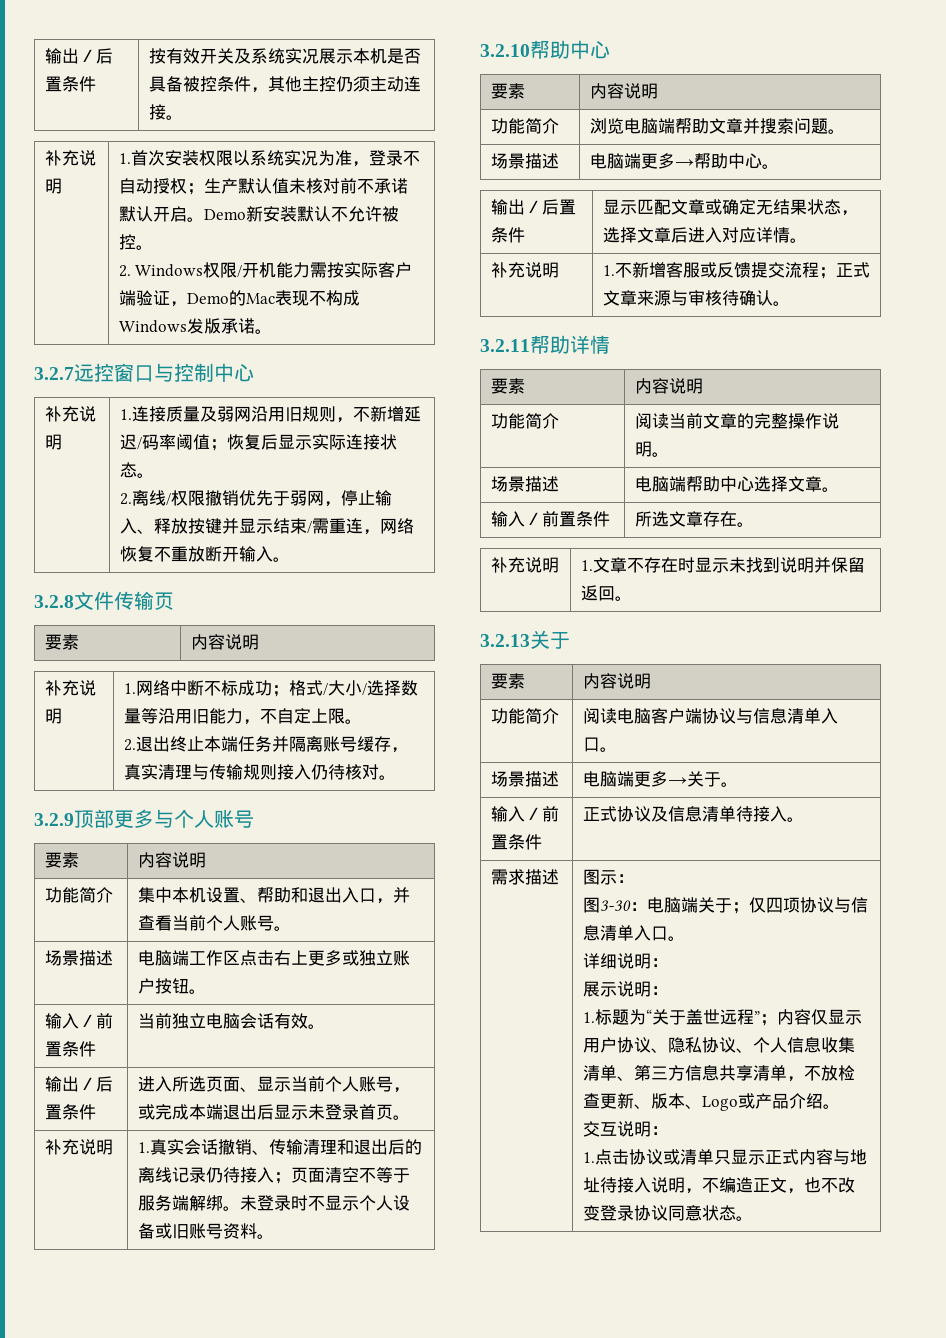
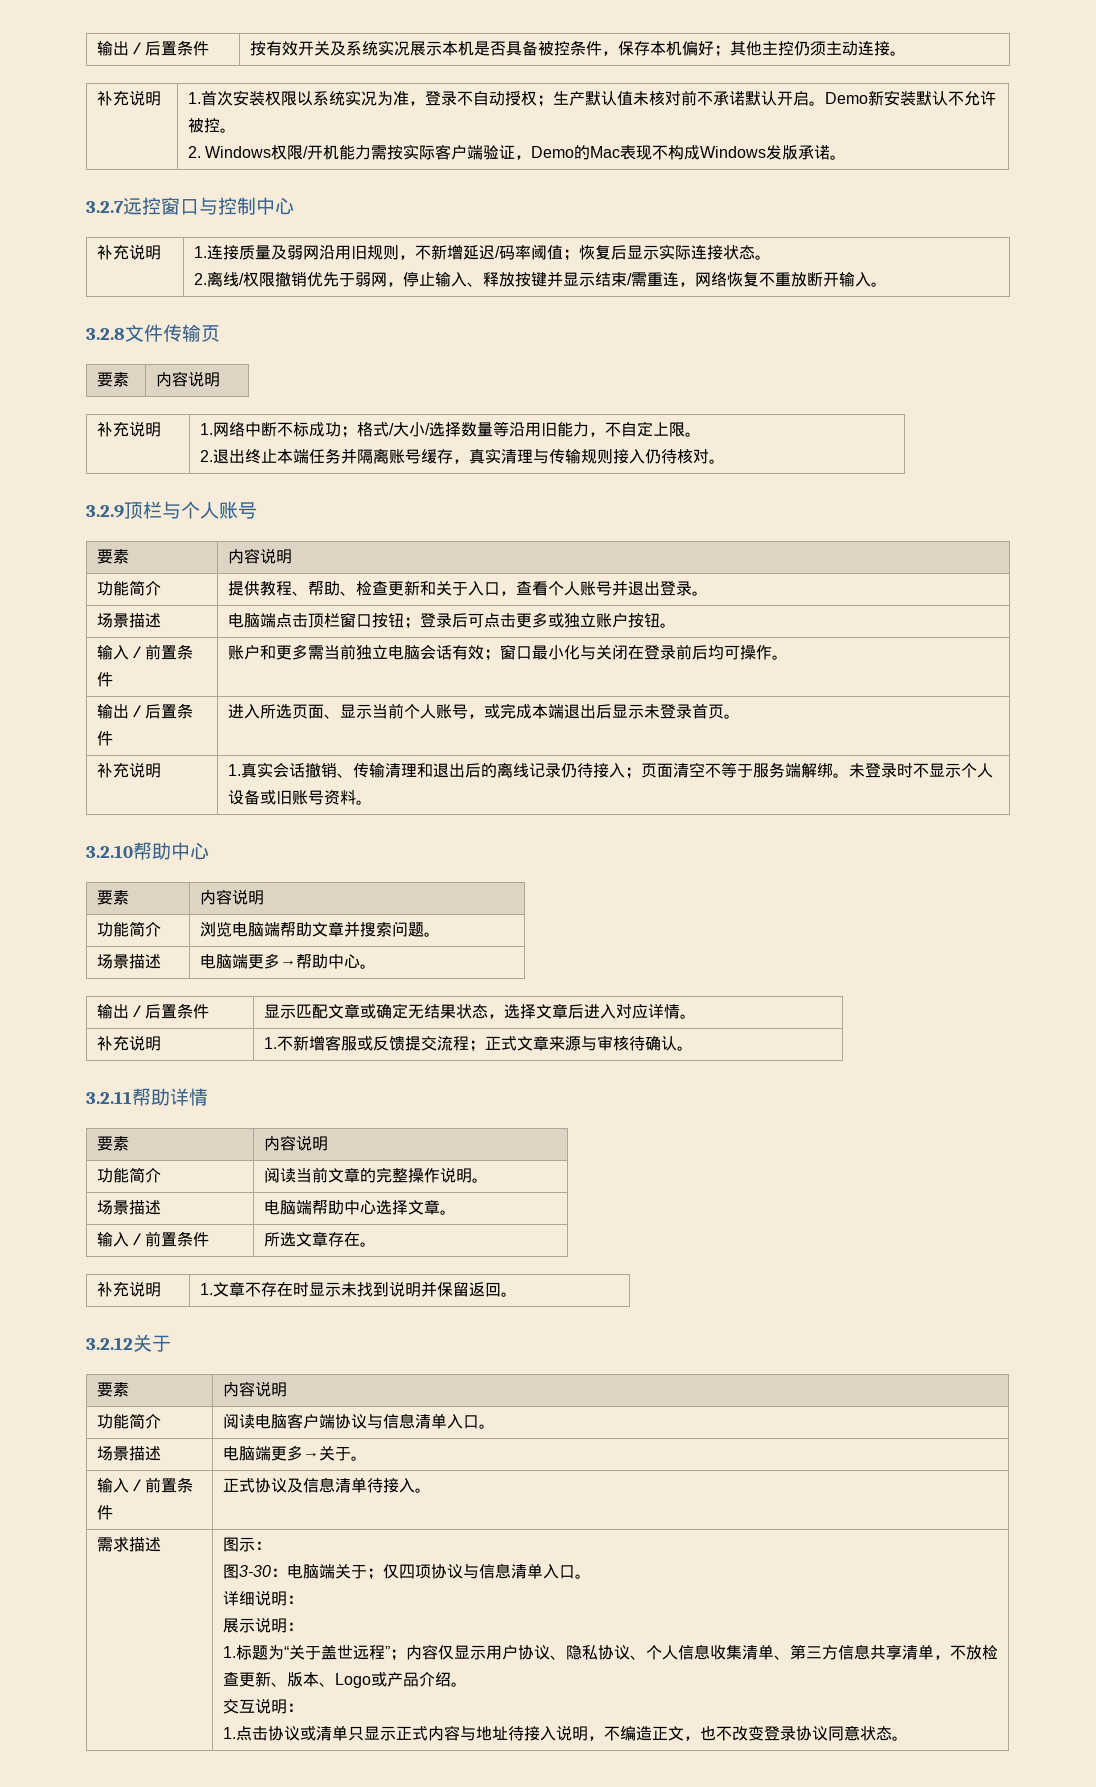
- 输出／后置条件 | 按有效开关及系统实况展示本机是否具备被控条件，其他主控仍须主动连接。
+ 输出／后置条件 | 按有效开关及系统实况展示本机是否具备被控条件，保存本机偏好；其他主控仍须主动连接。
- 3.2.9顶部更多与个人账号
+ 3.2.9顶栏与个人账号
- 功能简介 | 集中本机设置、帮助和退出入口，并查看当前个人账号。
- 场景描述 | 电脑端工作区点击右上更多或独立账户按钮。
+ 功能简介 | 提供教程、帮助、检查更新和关于入口，查看个人账号并退出登录。
+ 场景描述 | 电脑端点击顶栏窗口按钮；登录后可点击更多或独立账户按钮。
- 输入／前置条件 | 当前独立电脑会话有效。
+ 输入／前置条件 | 账户和更多需当前独立电脑会话有效；窗口最小化与关闭在登录前后均可操作。
- 3.2.13关于
+ 3.2.12关于

